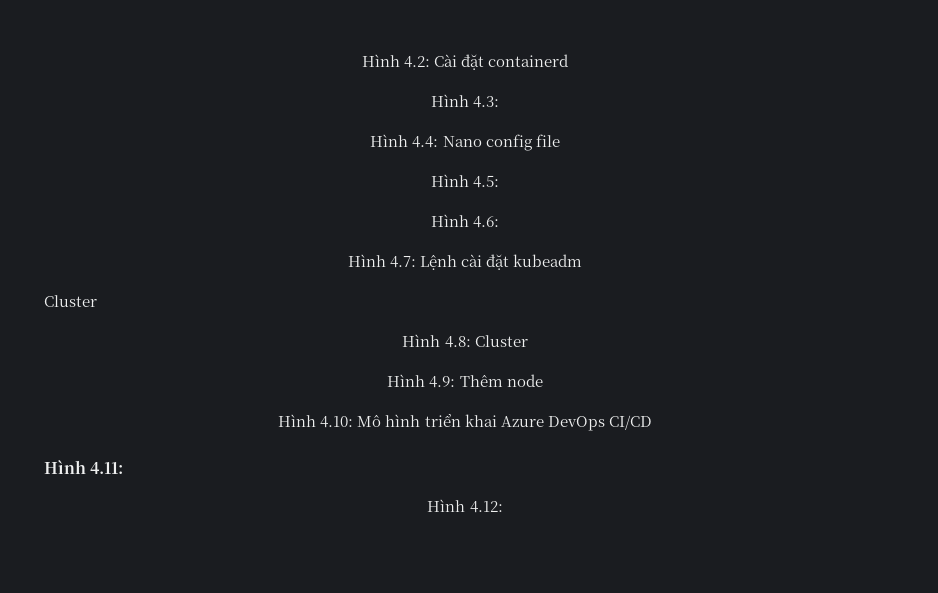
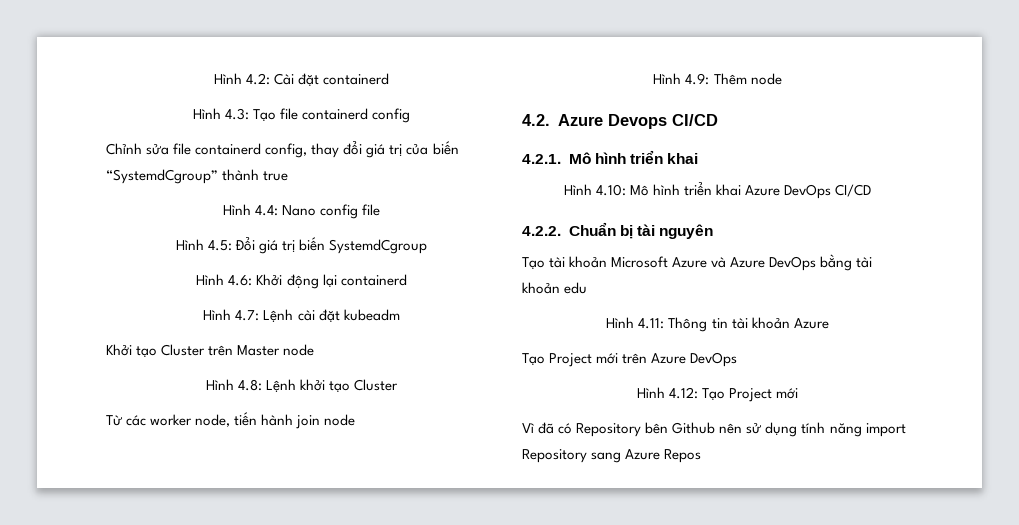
- Hình 4.3:
+ Hình 4.3: Tạo file containerd config
+ Chỉnh sửa file containerd config, thay đổi giá trị của biến “SystemdCgroup” thành true
- Hình 4.5:
- Hình 4.6:
+ Hình 4.5: Đổi giá trị biến SystemdCgroup
+ Hình 4.6: Khởi động lại containerd
  Hình 4.7: Lệnh cài đặt kubeadm
- Cluster
+ Khởi tạo Cluster trên Master node
- Hình 4.8: Cluster
+ Hình 4.8: Lệnh khởi tạo Cluster
+ Từ các worker node, tiến hành join node
  Hình 4.9: Thêm node
+ 4.2. Azure Devops CI/CD
+ 4.2.1. Mô hình triển khai
- Hình 4.11:
- Hình 4.12:
+ 4.2.2. Chuẩn bị tài nguyên
+ Tạo tài khoản Microsoft Azure và Azure DevOps bằng tài khoản edu
+ Hình 4.11: Thông tin tài khoản Azure
+ Tạo Project mới trên Azure DevOps
+ Hình 4.12: Tạo Project mới
+ Vì đã có Repository bên Github nên sử dụng tính năng import Repository sang Azure Repos

